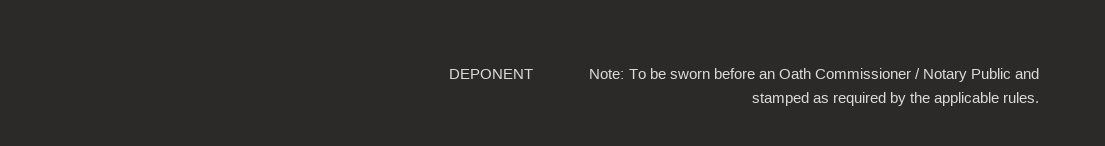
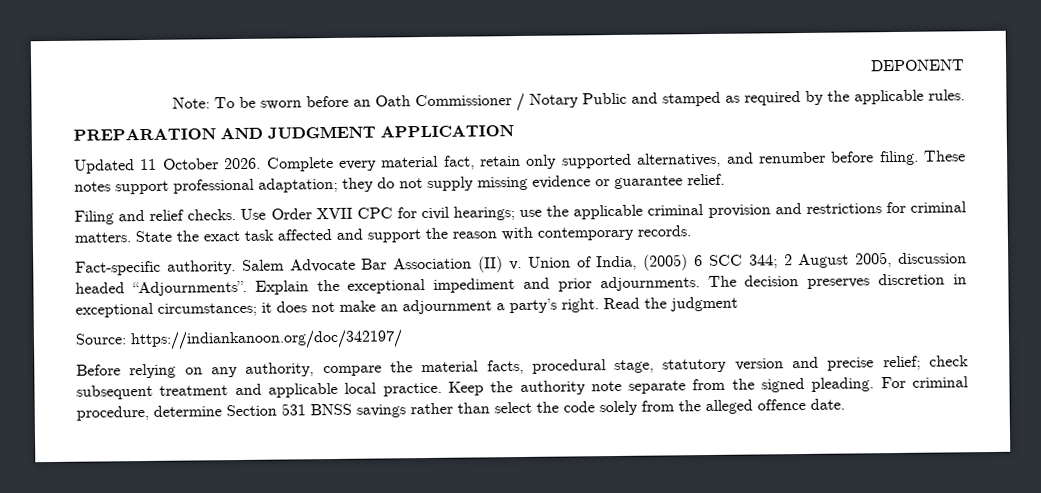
+ PREPARATION AND JUDGMENT APPLICATION
+ Updated 11 October 2026. Complete every material fact, retain only supported alternatives, and renumber before filing. These notes support professional adaptation; they do not supply missing evidence or guarantee relief.
+ Filing and relief checks. Use Order XVII CPC for civil hearings; use the applicable criminal provision and restrictions for criminal matters. State the exact task affected and support the reason with contemporary records.
+ Fact-specific authority. Salem Advocate Bar Association (II) v. Union of India, (2005) 6 SCC 344; 2 August 2005, discussion headed “Adjournments”. Explain the exceptional impediment and prior adjournments. The decision preserves discretion in exceptional circumstances; it does not make an adjournment a party’s right. Read the judgment
+ Source: https://indiankanoon.org/doc/342197/
+ Before relying on any authority, compare the material facts, procedural stage, statutory version and precise relief; check subsequent treatment and applicable local practice. Keep the authority note separate from the signed pleading. For criminal procedure, determine Section 531 BNSS savings rather than select the code solely from the alleged offence date.

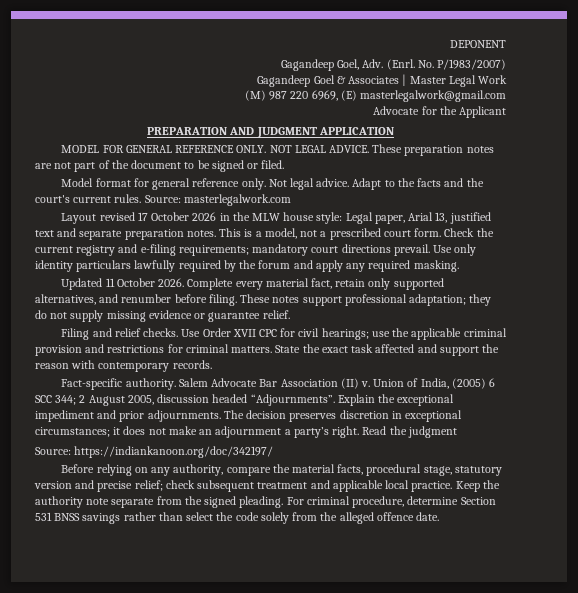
- Note: To be sworn before an Oath Commissioner / Notary Public and stamped as required by the applicable rules.
+ Gagandeep Goel, Adv. (Enrl. No. P/1983/2007)
+ Gagandeep Goel & Associates | Master Legal Work
+ (M) 987 220 6969, (E) masterlegalwork@gmail.com
+ Advocate for the Applicant
  PREPARATION AND JUDGMENT APPLICATION
+ MODEL FOR GENERAL REFERENCE ONLY. NOT LEGAL ADVICE. These preparation notes are not part of the document to be signed or filed.
+ Model format for general reference only. Not legal advice. Adapt to the facts and the court's current rules. Source: masterlegalwork.com
+ Layout revised 17 October 2026 in the MLW house style: Legal paper, Arial 13, justified text and separate preparation notes. This is a model, not a prescribed court form. Check the current registry and e-filing requirements; mandatory court directions prevail. Use only identity particulars lawfully required by the forum and apply any required masking.

